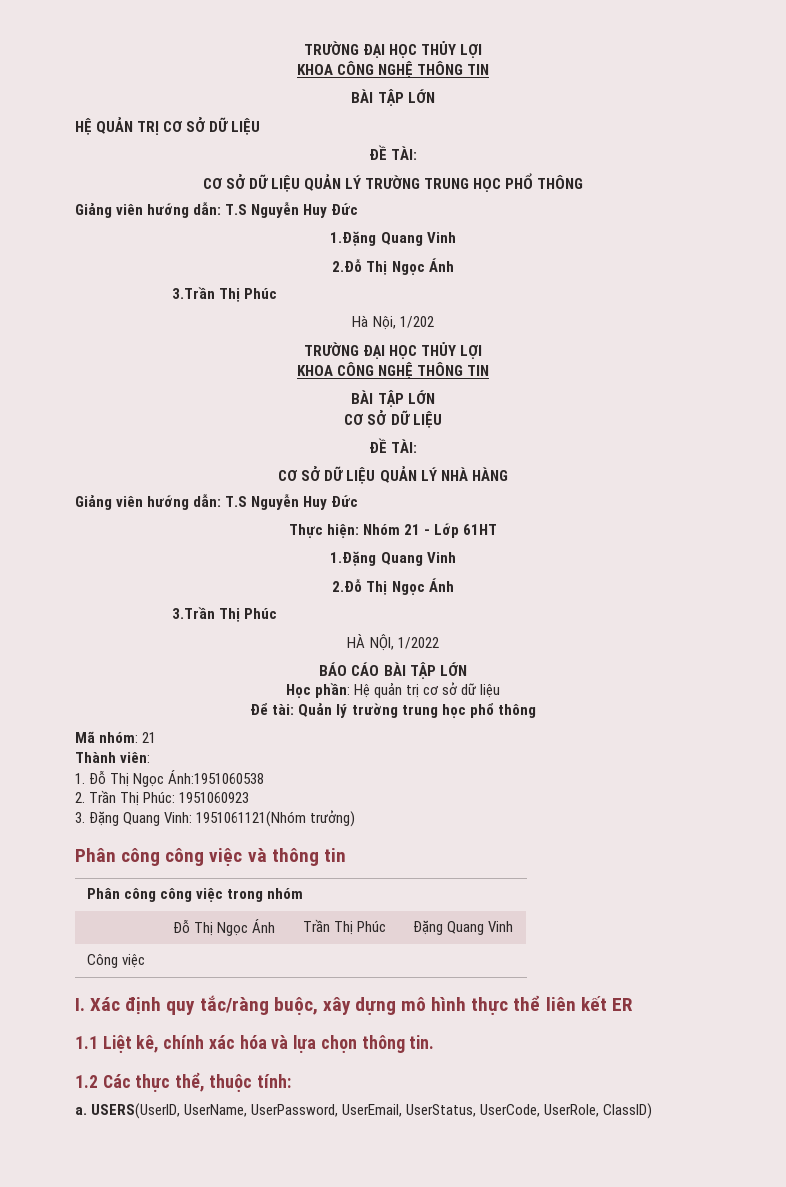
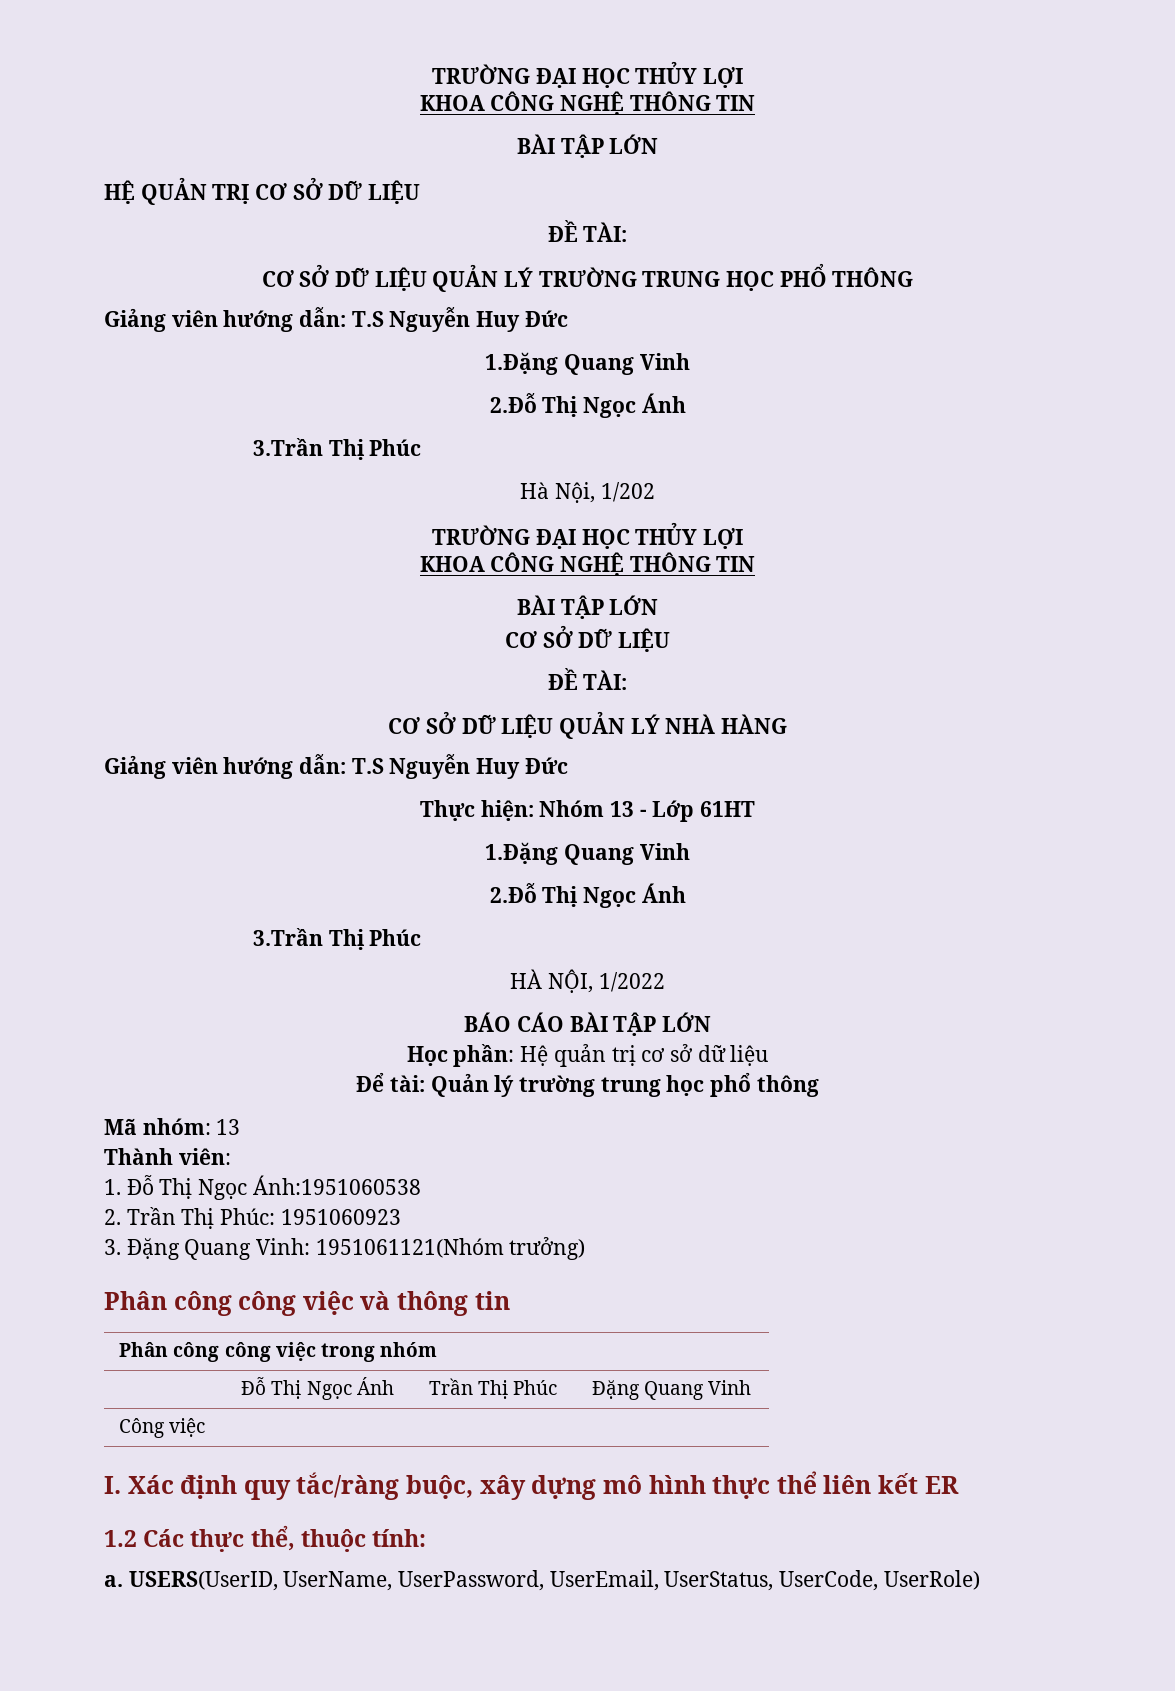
- Thực hiện: Nhóm 21 - Lớp 61HT
+ Thực hiện: Nhóm 13 - Lớp 61HT
- Mã nhóm: 21
+ Mã nhóm: 13
- 1.1 Liệt kê, chính xác hóa và lựa chọn thông tin.
- USERS(UserID, UserName, UserPassword, UserEmail, UserStatus, UserCode, UserRole, ClassID)
+ USERS(UserID, UserName, UserPassword, UserEmail, UserStatus, UserCode, UserRole)

